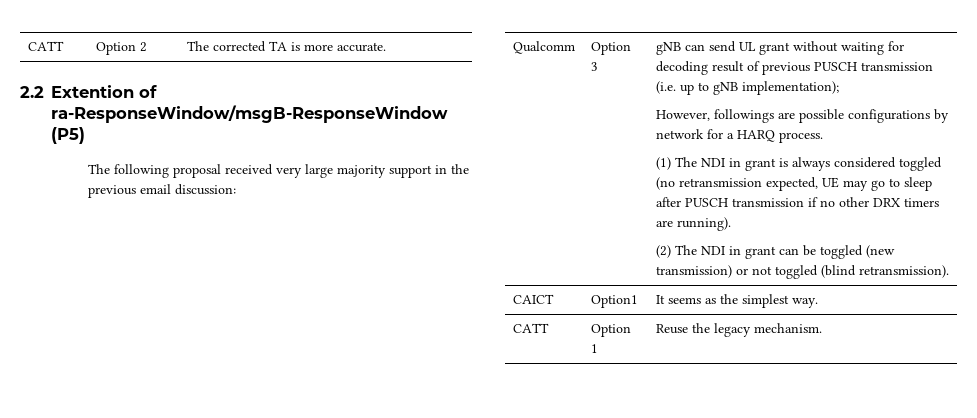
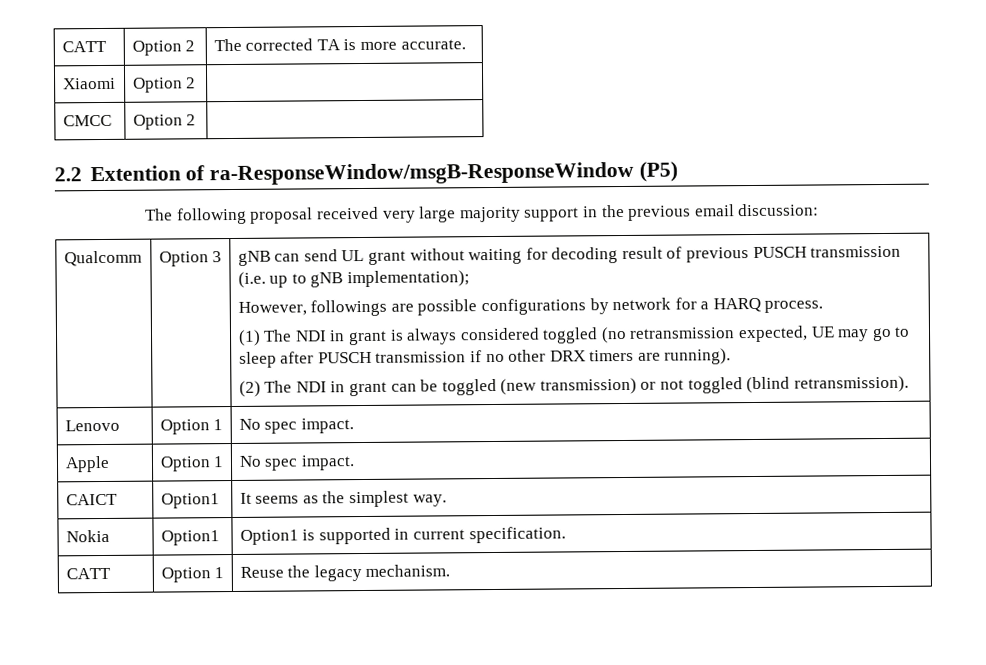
+ Xiaomi | Option 2 |
+ CMCC | Option 2 |
+ Lenovo | Option 1 | No spec impact.
+ Apple | Option 1 | No spec impact.
+ Nokia | Option1 | Option1 is supported in current specification.

